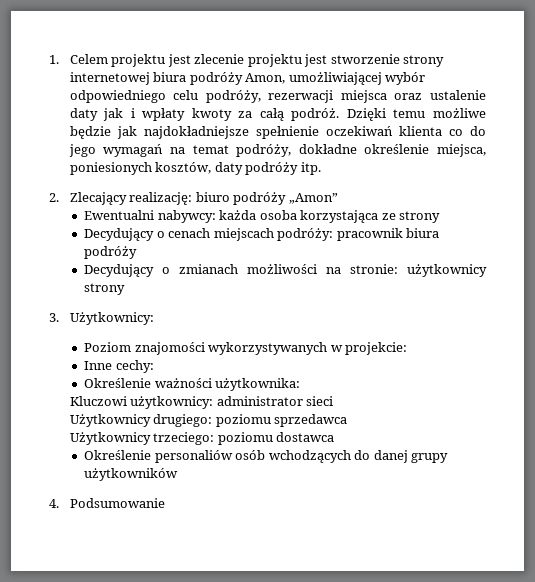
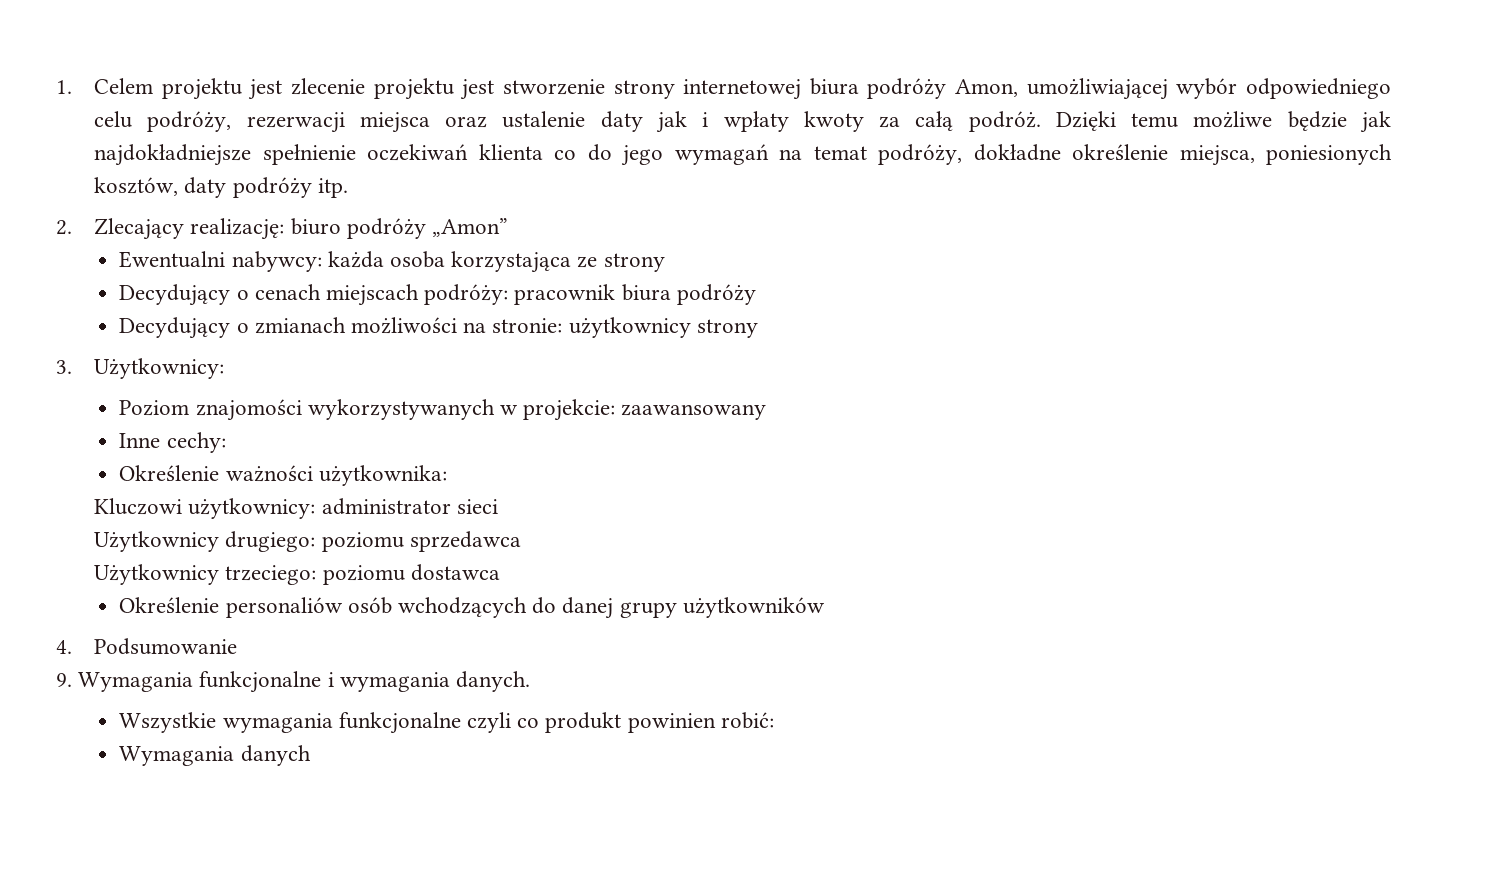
- Poziom znajomości wykorzystywanych w projekcie:
+ Poziom znajomości wykorzystywanych w projekcie: zaawansowany
+ 9. Wymagania funkcjonalne i wymagania danych.
+ Wszystkie wymagania funkcjonalne czyli co produkt powinien robić:
+ Wymagania danych

